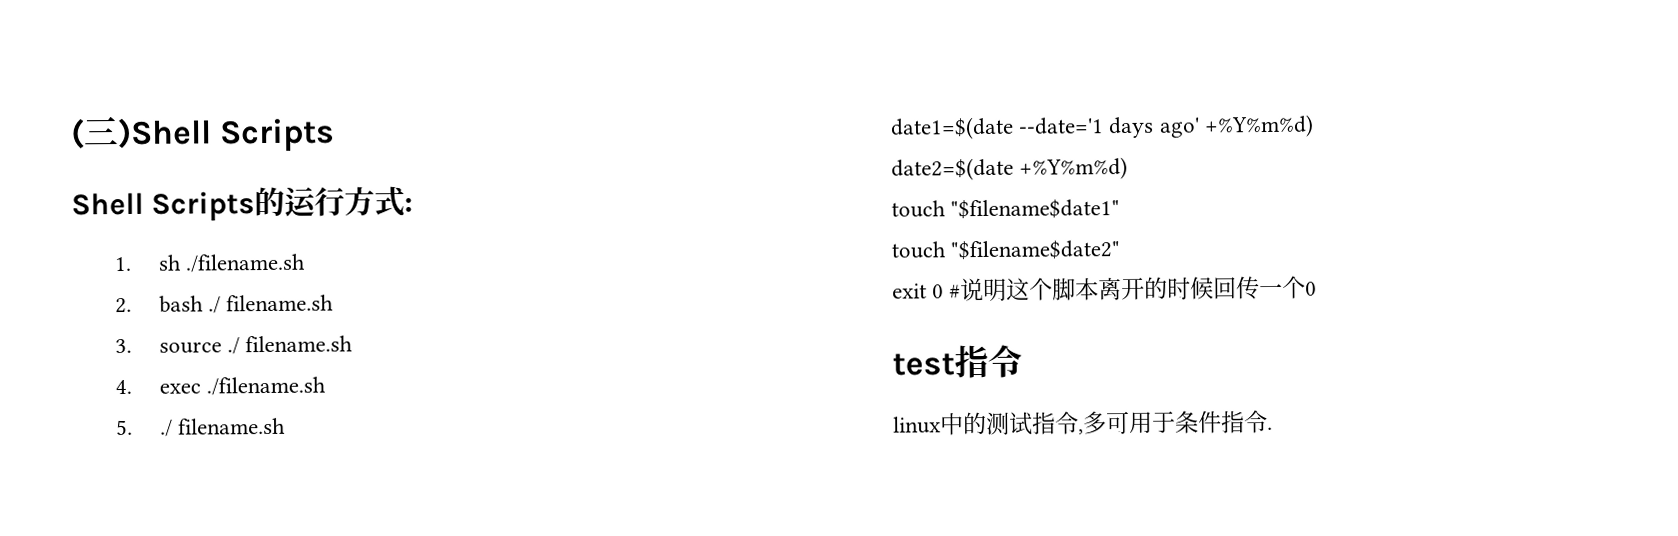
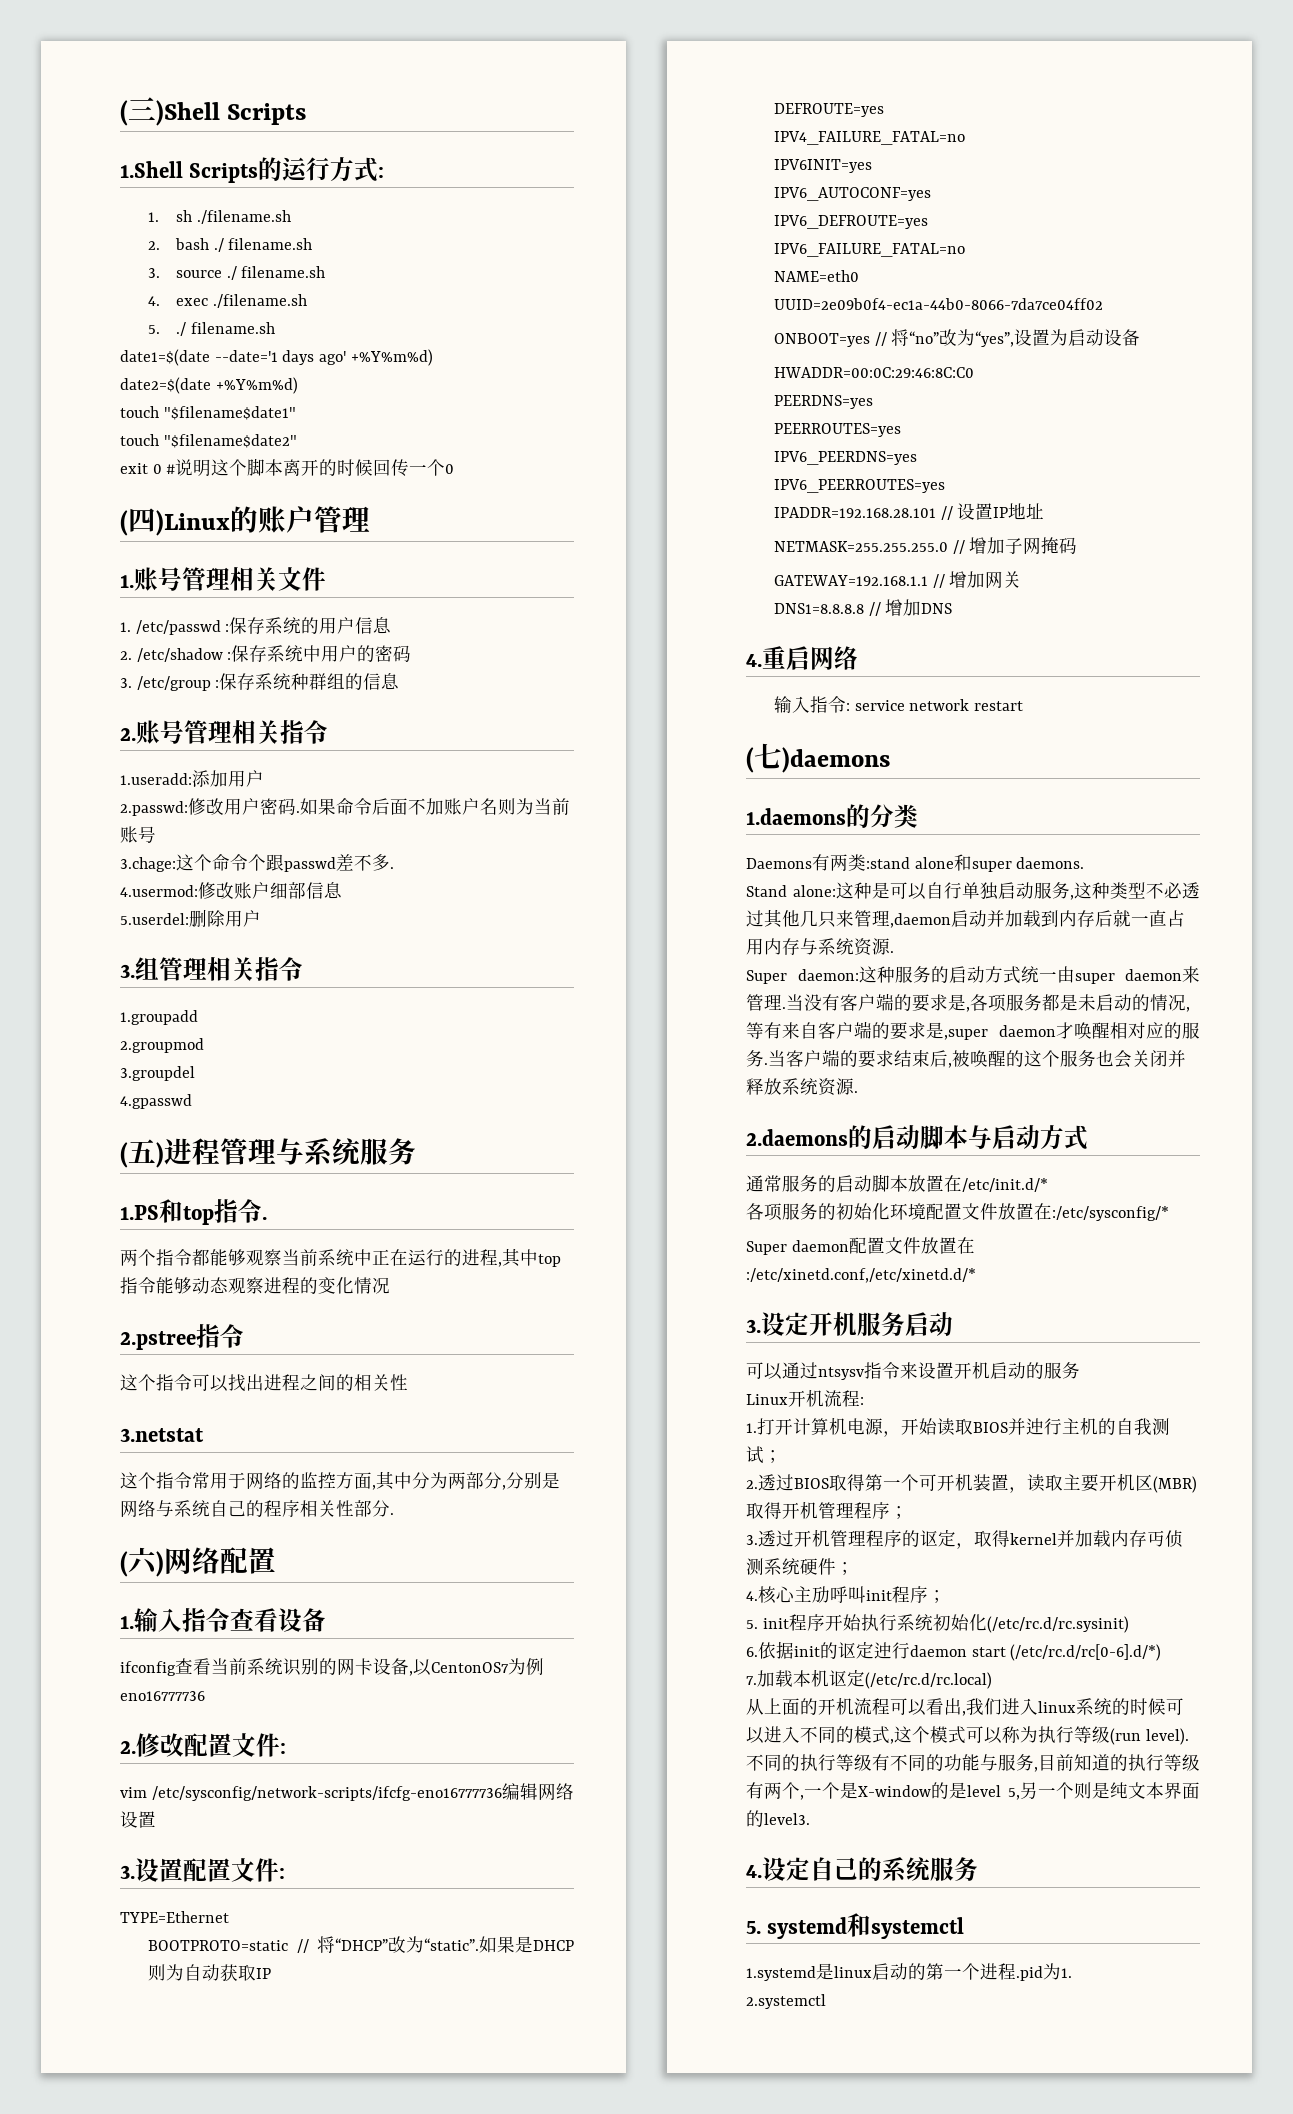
- Shell Scripts的运行方式:
+ 1.Shell Scripts的运行方式:
- test指令
- linux中的测试指令,多可用于条件指令.
+ (四)Linux的账户管理
+ 1.账号管理相关文件
+ 1. /etc/passwd :保存系统的用户信息
+ 2. /etc/shadow :保存系统中用户的密码
+ 3. /etc/group :保存系统种群组的信息
+ 2.账号管理相关指令
+ 1.useradd:添加用户
+ 2.passwd:修改用户密码.如果命令后面不加账户名则为当前账号
+ 3.chage:这个命令个跟passwd差不多.
+ 4.usermod:修改账户细部信息
+ 5.userdel:删除用户
+ 3.组管理相关指令
+ 1.groupadd
+ 2.groupmod
+ 3.groupdel
+ 4.gpasswd
+ (五)进程管理与系统服务
+ 1.PS和top指令.
+ 两个指令都能够观察当前系统中正在运行的进程,其中top指令能够动态观察进程的变化情况
+ 2.pstree指令
+ 这个指令可以找出进程之间的相关性
+ 3.netstat
+ 这个指令常用于网络的监控方面,其中分为两部分,分别是网络与系统自己的程序相关性部分.
+ (六)网络配置
+ 1.输入指令查看设备
+ ifconfig查看当前系统识别的网卡设备,以CentonOS7为例eno16777736
+ 2.修改配置文件:
+ vim /etc/sysconfig/network-scripts/ifcfg-eno16777736编辑网络设置
+ 3.设置配置文件:
+ TYPE=Ethernet
+ BOOTPROTO=static // 将“DHCP”改为“static”.如果是DHCP则为自动获取IP
+ DEFROUTE=yes
+ IPV4_FAILURE_FATAL=no
+ IPV6INIT=yes
+ IPV6_AUTOCONF=yes
+ IPV6_DEFROUTE=yes
+ IPV6_FAILURE_FATAL=no
+ NAME=eth0
+ UUID=2e09b0f4-ec1a-44b0-8066-7da7ce04ff02
+ ONBOOT=yes // 将“no”改为“yes”,设置为启动设备
+ HWADDR=00:0C:29:46:8C:C0
+ PEERDNS=yes
+ PEERROUTES=yes
+ IPV6_PEERDNS=yes
+ IPV6_PEERROUTES=yes
+ IPADDR=192.168.28.101 // 设置IP地址
+ NETMASK=255.255.255.0 // 增加子网掩码
+ GATEWAY=192.168.1.1 // 增加网关
+ DNS1=8.8.8.8 // 增加DNS
+ 4.重启网络
+ 输入指令: service network restart
+ (七)daemons
+ 1.daemons的分类
+ Daemons有两类:stand alone和super daemons.
+ Stand alone:这种是可以自行单独启动服务,这种类型不必透过其他几只来管理,daemon启动并加载到内存后就一直占用内存与系统资源.
+ Super daemon:这种服务的启动方式统一由super daemon来管理.当没有客户端的要求是,各项服务都是未启动的情况,等有来自客户端的要求是,super daemon才唤醒相对应的服务.当客户端的要求结束后,被唤醒的这个服务也会关闭并释放系统资源.
+ 2.daemons的启动脚本与启动方式
+ 通常服务的启动脚本放置在/etc/init.d/*
+ 各项服务的初始化环境配置文件放置在:/etc/sysconfig/*
+ Super daemon配置文件放置在:/etc/xinetd.conf,/etc/xinetd.d/*
+ 3.设定开机服务启动
+ 可以通过ntsysv指令来设置开机启动的服务
+ Linux开机流程:
+ 1.打开计算机电源，开始读取BIOS并迚行主机的自我测试；
+ 2.透过BIOS取得第一个可开机装置，读取主要开机区(MBR)取得开机管理程序；
+ 3.透过开机管理程序的讴定，取得kernel并加载内存丏侦测系统硬件；
+ 4.核心主劢呼叫init程序；
+ 5. init程序开始执行系统初始化(/etc/rc.d/rc.sysinit)
+ 6.依据init的讴定迚行daemon start (/etc/rc.d/rc[0-6].d/*)
+ 7.加载本机讴定(/etc/rc.d/rc.local)
+ 从上面的开机流程可以看出,我们进入linux系统的时候可以进入不同的模式,这个模式可以称为执行等级(run level).不同的执行等级有不同的功能与服务,目前知道的执行等级有两个,一个是X-window的是level 5,另一个则是纯文本界面的level3.
+ 4.设定自己的系统服务
+ 5. systemd和systemctl
+ 1.systemd是linux启动的第一个进程.pid为1.
+ 2.systemctl

